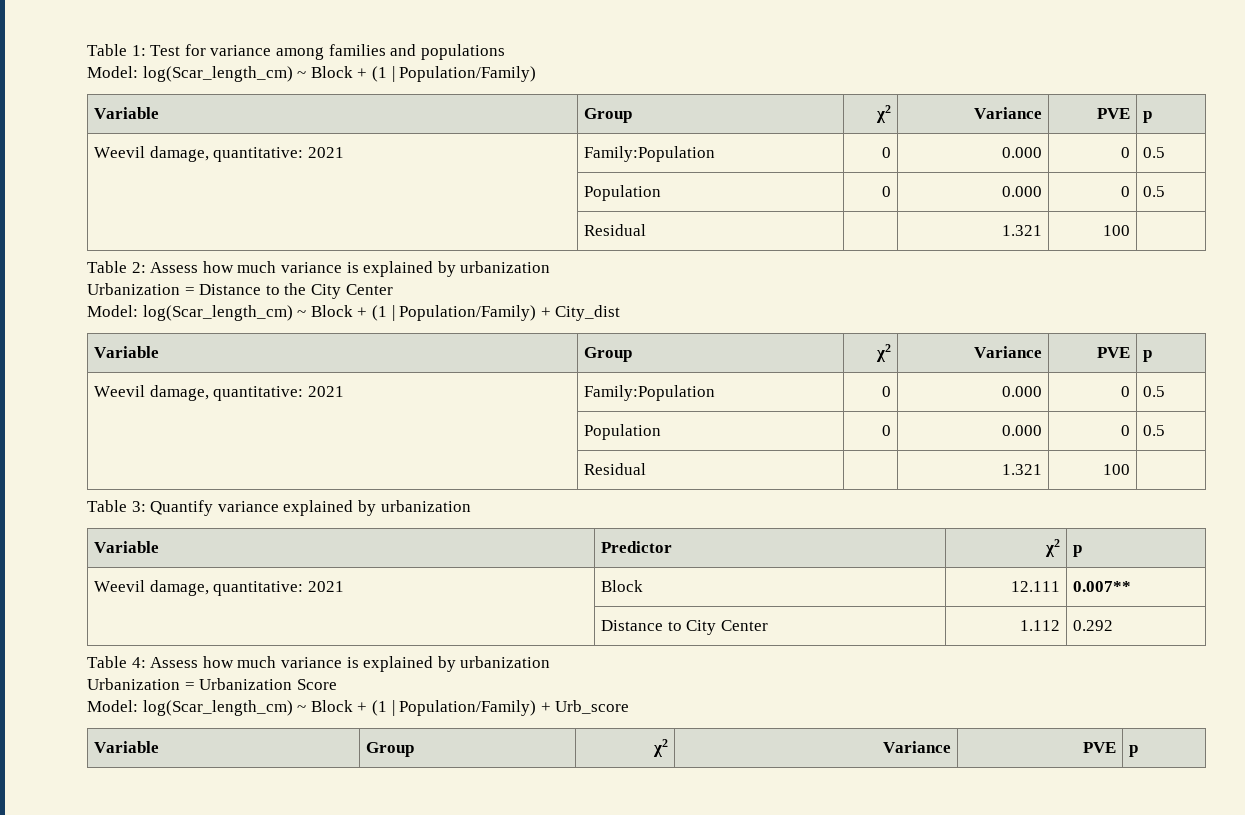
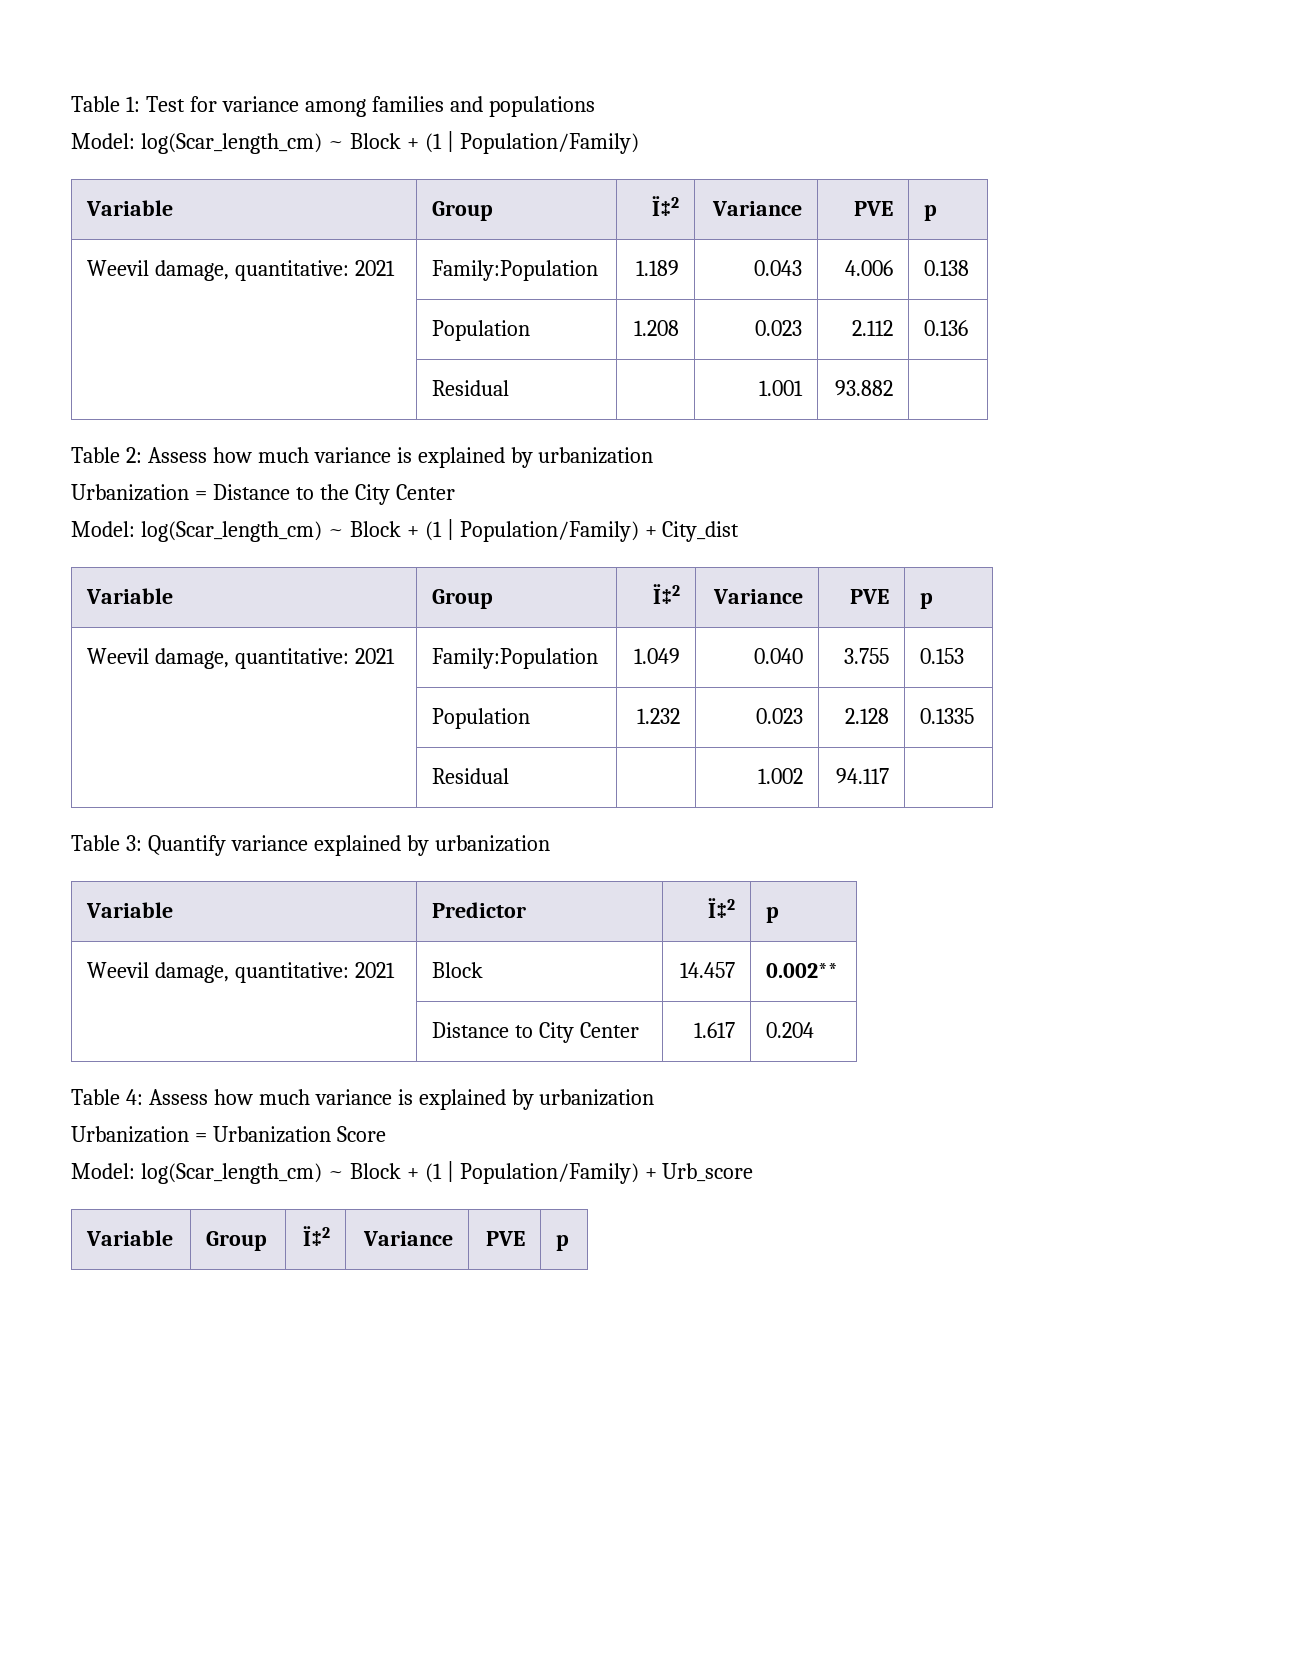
  Table 1: Test for variance among families and populations
  Model: log(Scar_length_cm) ~ Block + (1 | Population/Family)
- Variable | Group | χ2 | Variance | PVE | p
- Weevil damage, quantitative: 2021 | Family:Population | 0 | 0.000 | 0 | 0.5
- | Population | 0 | 0.000 | 0 | 0.5
- | Residual | | 1.321 | 100 |
+ Variable | Group | Ï‡2 | Variance | PVE | p
+ Weevil damage, quantitative: 2021 | Family:Population | 1.189 | 0.043 | 4.006 | 0.138
+ | Population | 1.208 | 0.023 | 2.112 | 0.136
+ | Residual | | 1.001 | 93.882 |
  Model: log(Scar_length_cm) ~ Block + (1 | Population/Family) + City_dist
- Variable | Group | χ2 | Variance | PVE | p
- Weevil damage, quantitative: 2021 | Family:Population | 0 | 0.000 | 0 | 0.5
- | Population | 0 | 0.000 | 0 | 0.5
- | Residual | | 1.321 | 100 |
+ Variable | Group | Ï‡2 | Variance | PVE | p
+ Weevil damage, quantitative: 2021 | Family:Population | 1.049 | 0.040 | 3.755 | 0.153
+ | Population | 1.232 | 0.023 | 2.128 | 0.1335
+ | Residual | | 1.002 | 94.117 |
- Variable | Predictor | χ2 | p
+ Variable | Predictor | Ï‡2 | p
- Weevil damage, quantitative: 2021 | Block | 12.111 | 0.007**
+ Weevil damage, quantitative: 2021 | Block | 14.457 | 0.002**
- | Distance to City Center | 1.112 | 0.292
+ | Distance to City Center | 1.617 | 0.204
  Model: log(Scar_length_cm) ~ Block + (1 | Population/Family) + Urb_score
- Variable | Group | χ2 | Variance | PVE | p
+ Variable | Group | Ï‡2 | Variance | PVE | p

